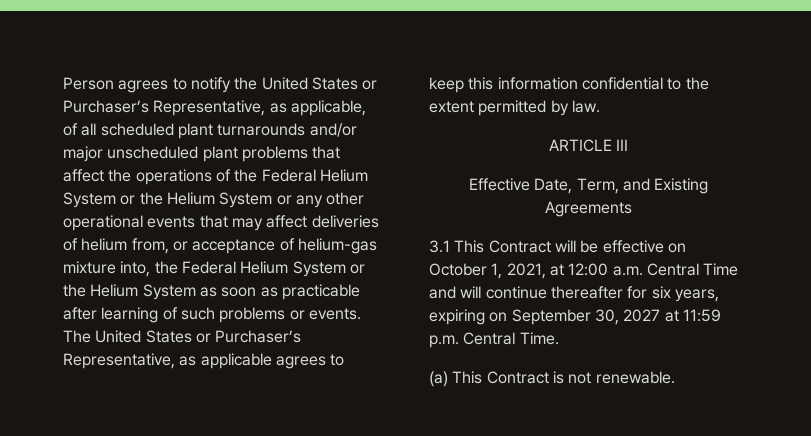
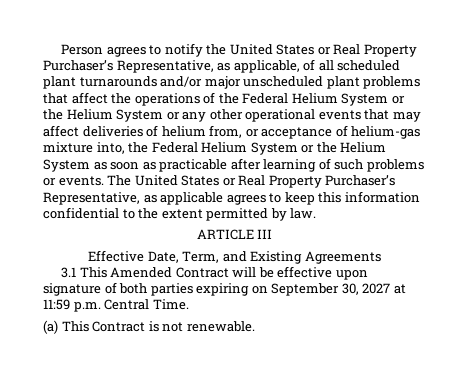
- Person agrees to notify the United States or Purchaser’s Representative, as applicable, of all scheduled plant turnarounds and/or major unscheduled plant problems that affect the operations of the Federal Helium System or the Helium System or any other operational events that may affect deliveries of helium from, or acceptance of helium-gas mixture into, the Federal Helium System or the Helium System as soon as practicable after learning of such problems or events.
+ Person agrees to notify the United States or Real Property Purchaser’s Representative, as applicable, of all scheduled plant turnarounds and/or major unscheduled plant problems that affect the operations of the Federal Helium System or the Helium System or any other operational events that may affect deliveries of helium from, or acceptance of helium-gas mixture into, the Federal Helium System or the Helium System as soon as practicable after learning of such problems or events.
- The United States or Purchaser’s Representative, as applicable agrees to keep this information confidential to the extent permitted by law.
+ The United States or Real Property Purchaser’s Representative, as applicable agrees to keep this information confidential to the extent permitted by law.
- 3.1 This Contract will be effective on October 1, 2021, at 12:00 a.m. Central Time and will continue thereafter for six years, expiring on September 30, 2027 at 11:59 p.m. Central Time.
+ 3.1 This Amended Contract will be effective upon signature of both parties expiring on September 30, 2027 at 11:59 p.m. Central Time.

